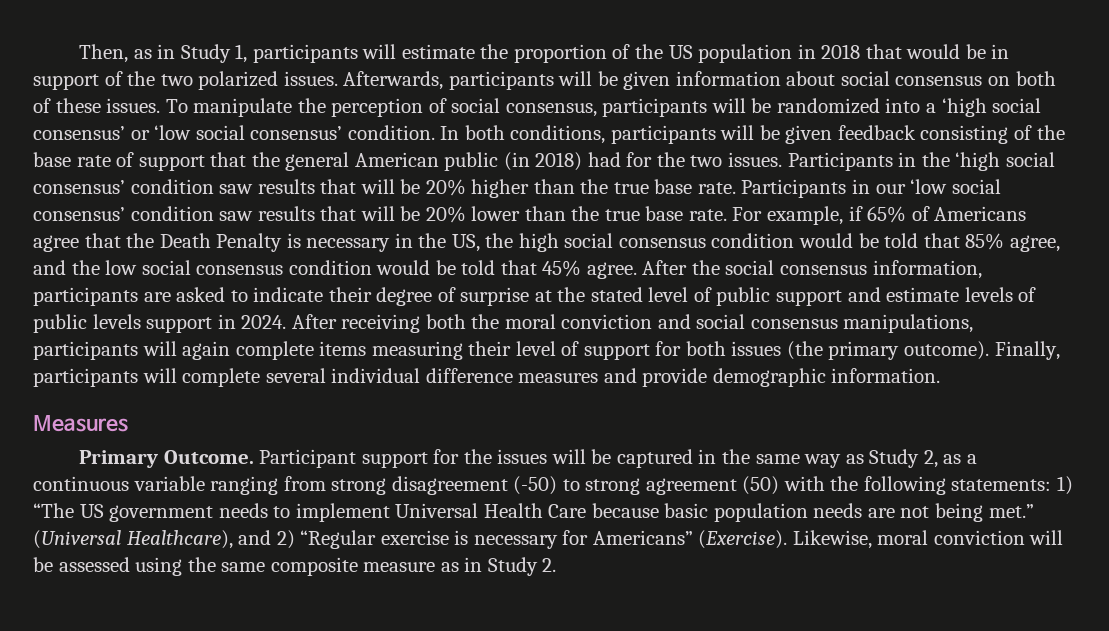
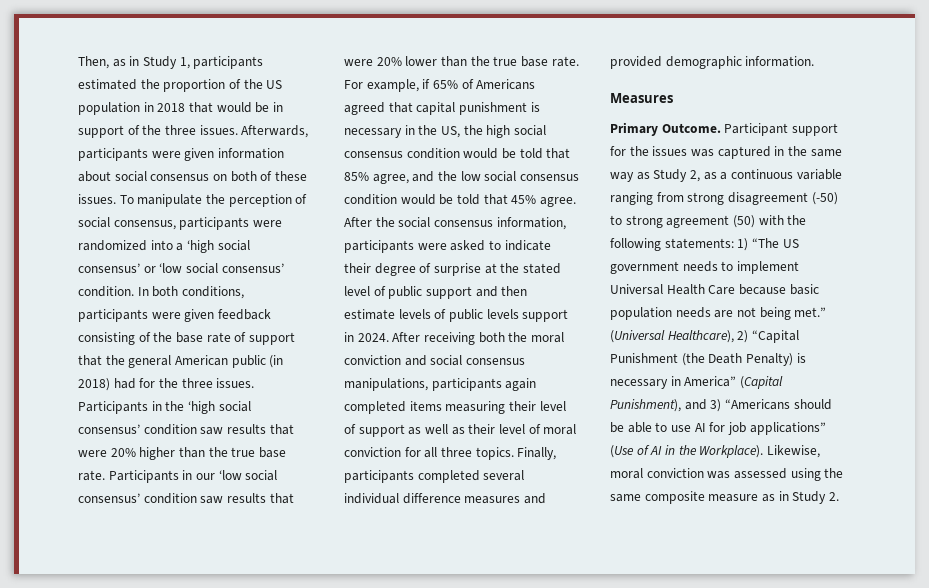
- Then, as in Study 1, participants will estimate the proportion of the US population in 2018 that would be in support of the two polarized issues.
+ Then, as in Study 1, participants estimated the proportion of the US population in 2018 that would be in support of the three issues.
- Afterwards, participants will be given information about social consensus on both of these issues.
+ Afterwards, participants were given information about social consensus on both of these issues.
- To manipulate the perception of social consensus, participants will be randomized into a ‘high social consensus’ or ‘low social consensus’ condition.
+ To manipulate the perception of social consensus, participants were randomized into a ‘high social consensus’ or ‘low social consensus’ condition.
- In both conditions, participants will be given feedback consisting of the base rate of support that the general American public (in 2018) had for the two issues.
+ In both conditions, participants were given feedback consisting of the base rate of support that the general American public (in 2018) had for the three issues.
- Participants in the ‘high social consensus’ condition saw results that will be 20% higher than the true base rate.
+ Participants in the ‘high social consensus’ condition saw results that were 20% higher than the true base rate.
- Participants in our ‘low social consensus’ condition saw results that will be 20% lower than the true base rate.
+ Participants in our ‘low social consensus’ condition saw results that were 20% lower than the true base rate.
- For example, if 65% of Americans agree that the Death Penalty is necessary in the US, the high social consensus condition would be told that 85% agree, and the low social consensus condition would be told that 45% agree.
+ For example, if 65% of Americans agreed that capital punishment is necessary in the US, the high social consensus condition would be told that 85% agree, and the low social consensus condition would be told that 45% agree.
- After the social consensus information, participants are asked to indicate their degree of surprise at the stated level of public support and estimate levels of public levels support in 2024.
+ After the social consensus information, participants were asked to indicate their degree of surprise at the stated level of public support and then estimate levels of public levels support in 2024.
- After receiving both the moral conviction and social consensus manipulations, participants will again complete items measuring their level of support for both issues (the primary outcome). Finally, participants will complete several individual difference measures and provide demographic information.
+ After receiving both the moral conviction and social consensus manipulations, participants again completed items measuring their level of support as well as their level of moral conviction for all three topics. Finally, participants completed several individual difference measures and provided demographic information.
- Participant support for the issues will be captured in the same way as Study 2, as a continuous variable ranging from strong disagreement (-50) to strong agreement (50) with the following statements: 1) “The US government needs to implement Universal Health Care because basic population needs are not being met.”
+ Participant support for the issues was captured in the same way as Study 2, as a continuous variable ranging from strong disagreement (-50) to strong agreement (50) with the following statements: 1) “The US government needs to implement Universal Health Care because basic population needs are not being met.”
- (Universal Healthcare), and 2) “Regular exercise is necessary for Americans” (Exercise).
+ (Universal Healthcare), 2) “Capital Punishment (the Death Penalty) is necessary in America” (Capital Punishment), and 3) “Americans should be able to use AI for job applications” (Use of AI in the Workplace).
- Likewise, moral conviction will be assessed using the same composite measure as in Study 2.
+ Likewise, moral conviction was assessed using the same composite measure as in Study 2.

